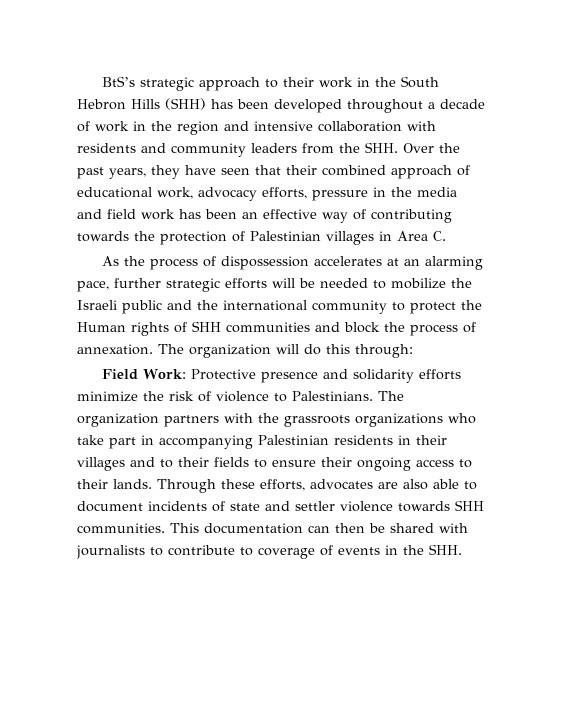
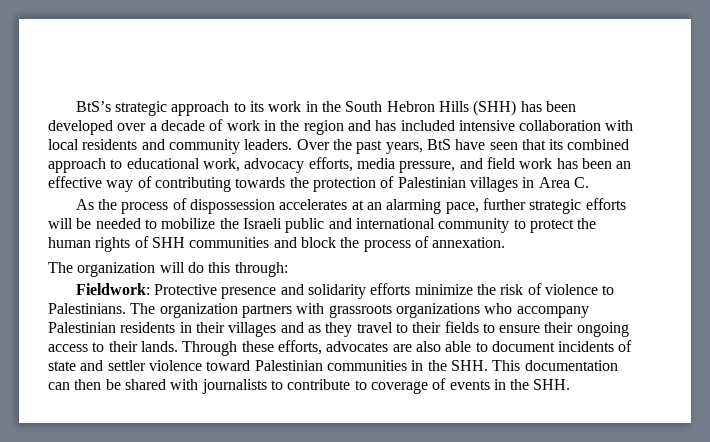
- BtS’s strategic approach to their work in the South Hebron Hills (SHH) has been developed throughout a decade of work in the region and intensive collaboration with residents and community leaders from the SHH. Over the past years, they have seen that their combined approach of educational work, advocacy efforts, pressure in the media and field work has been an effective way of contributing towards the protection of Palestinian villages in Area C.
+ BtS’s strategic approach to its work in the South Hebron Hills (SHH) has been developed over a decade of work in the region and has included intensive collaboration with local residents and community leaders. Over the past years, BtS have seen that its combined approach to educational work, advocacy efforts, media pressure, and field work has been an effective way of contributing towards the protection of Palestinian villages in Area C.
- As the process of dispossession accelerates at an alarming pace, further strategic efforts will be needed to mobilize the Israeli public and the international community to protect the Human rights of SHH communities and block the process of annexation. The organization will do this through:
+ As the process of dispossession accelerates at an alarming pace, further strategic efforts will be needed to mobilize the Israeli public and international community to protect the human rights of SHH communities and block the process of annexation.
+ The organization will do this through:
- Field Work: Protective presence and solidarity efforts minimize the risk of violence to Palestinians.
+ Fieldwork: Protective presence and solidarity efforts minimize the risk of violence to Palestinians.
- The organization partners with the grassroots organizations who take part in accompanying Palestinian residents in their villages and to their fields to ensure their ongoing access to their lands.
+ The organization partners with grassroots organizations who accompany Palestinian residents in their villages and as they travel to their fields to ensure their ongoing access to their lands.
- Through these efforts, advocates are also able to document incidents of state and settler violence towards SHH communities. This documentation can then be shared with journalists to contribute to coverage of events in the SHH.
+ Through these efforts, advocates are also able to document incidents of state and settler violence toward Palestinian communities in the SHH. This documentation can then be shared with journalists to contribute to coverage of events in the SHH.

